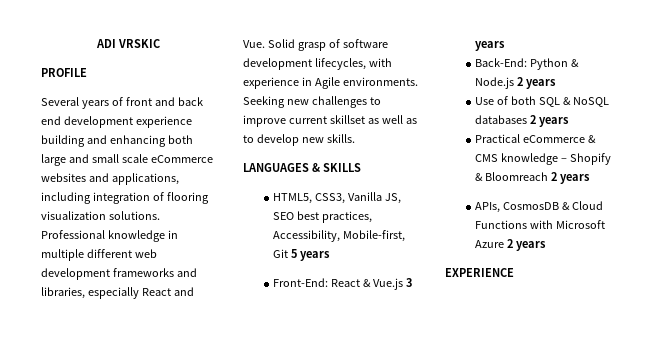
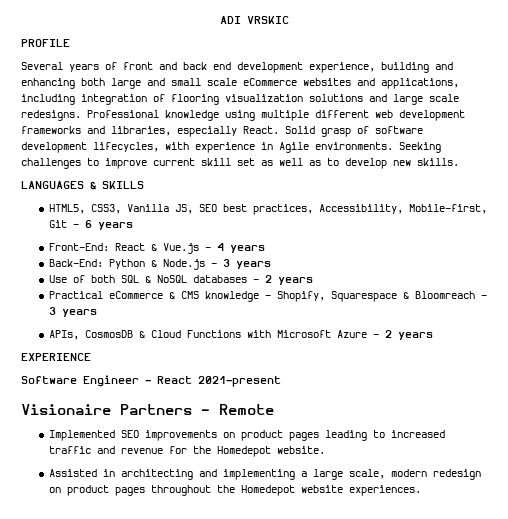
- Several years of front and back end development experience building and enhancing both large and small scale eCommerce websites and applications, including integration of flooring visualization solutions.
+ Several years of front and back end development experience, building and enhancing both large and small scale eCommerce websites and applications, including integration of flooring visualization solutions and large scale redesigns.
- Professional knowledge in multiple different web development frameworks and libraries, especially React and Vue. Solid grasp of software development lifecycles, with experience in Agile environments.
+ Professional knowledge using multiple different web development frameworks and libraries, especially React. Solid grasp of software development lifecycles, with experience in Agile environments.
- Seeking new challenges to improve current skillset as well as to develop new skills.
+ Seeking challenges to improve current skill set as well as to develop new skills.
- HTML5, CSS3, Vanilla JS, SEO best practices, Accessibility, Mobile-first, Git 5 years
+ HTML5, CSS3, Vanilla JS, SEO best practices, Accessibility, Mobile-first, Git - 6 years
- Front-End: React & Vue.js 3 years
+ Front-End: React & Vue.js - 4 years
- Back-End: Python & Node.js 2 years
+ Back-End: Python & Node.js - 3 years
- Use of both SQL & NoSQL databases 2 years
+ Use of both SQL & NoSQL databases - 2 years
- Practical eCommerce & CMS knowledge – Shopify & Bloomreach 2 years
+ Practical eCommerce & CMS knowledge – Shopify, Squarespace & Bloomreach - 3 years
- APIs, CosmosDB & Cloud Functions with Microsoft Azure 2 years
+ APIs, CosmosDB & Cloud Functions with Microsoft Azure - 2 years
+ Software Engineer - React 2021-present
+ Visionaire Partners - Remote
+ Implemented SEO improvements on product pages leading to increased traffic and revenue for the Homedepot website.
+ Assisted in architecting and implementing a large scale, modern redesign on product pages throughout the Homedepot website experiences.

